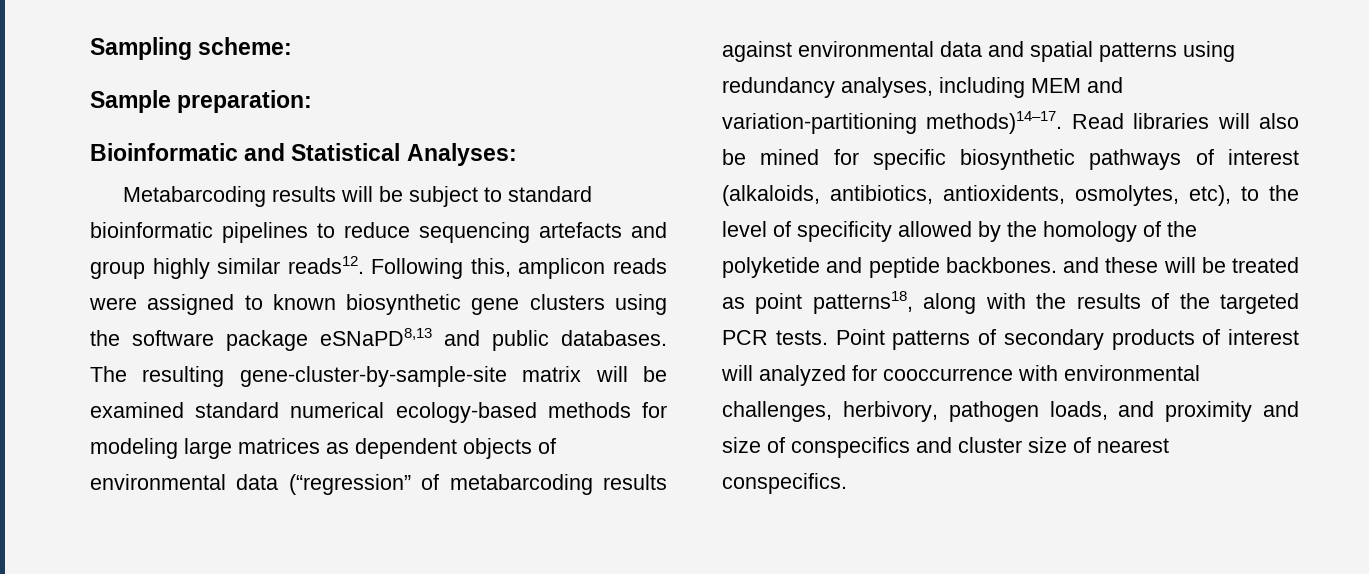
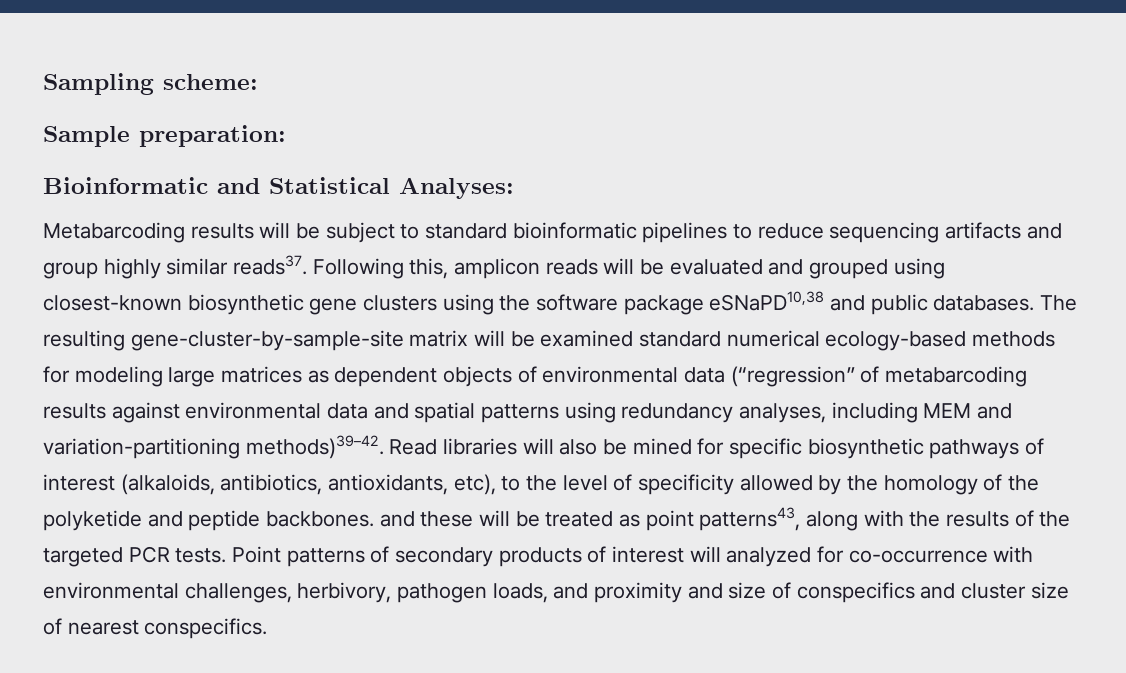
- Metabarcoding results will be subject to standard bioinformatic pipelines to reduce sequencing artefacts and group highly similar reads12.
+ Metabarcoding results will be subject to standard bioinformatic pipelines to reduce sequencing artifacts and group highly similar reads37.
- Following this, amplicon reads were assigned to known biosynthetic gene clusters using the software package eSNaPD8,13 and public databases.
+ Following this, amplicon reads will be evaluated and grouped using closest-known biosynthetic gene clusters using the software package eSNaPD10,38 and public databases.
- The resulting gene-cluster-by-sample-site matrix will be examined standard numerical ecology-based methods for modeling large matrices as dependent objects of environmental data (“regression” of metabarcoding results against environmental data and spatial patterns using redundancy analyses, including MEM and variation-partitioning methods)14–17.
+ The resulting gene-cluster-by-sample-site matrix will be examined standard numerical ecology-based methods for modeling large matrices as dependent objects of environmental data (“regression” of metabarcoding results against environmental data and spatial patterns using redundancy analyses, including MEM and variation-partitioning methods)39–42.
- Read libraries will also be mined for specific biosynthetic pathways of interest (alkaloids, antibiotics, antioxidents, osmolytes, etc), to the level of specificity allowed by the homology of the polyketide and peptide backbones. and these will be treated as point patterns18, along with the results of the targeted PCR tests.
+ Read libraries will also be mined for specific biosynthetic pathways of interest (alkaloids, antibiotics, antioxidants, etc), to the level of specificity allowed by the homology of the polyketide and peptide backbones. and these will be treated as point patterns43, along with the results of the targeted PCR tests.
- Point patterns of secondary products of interest will analyzed for cooccurrence with environmental challenges, herbivory, pathogen loads, and proximity and size of conspecifics and cluster size of nearest conspecifics.
+ Point patterns of secondary products of interest will analyzed for co-occurrence with environmental challenges, herbivory, pathogen loads, and proximity and size of conspecifics and cluster size of nearest conspecifics.

